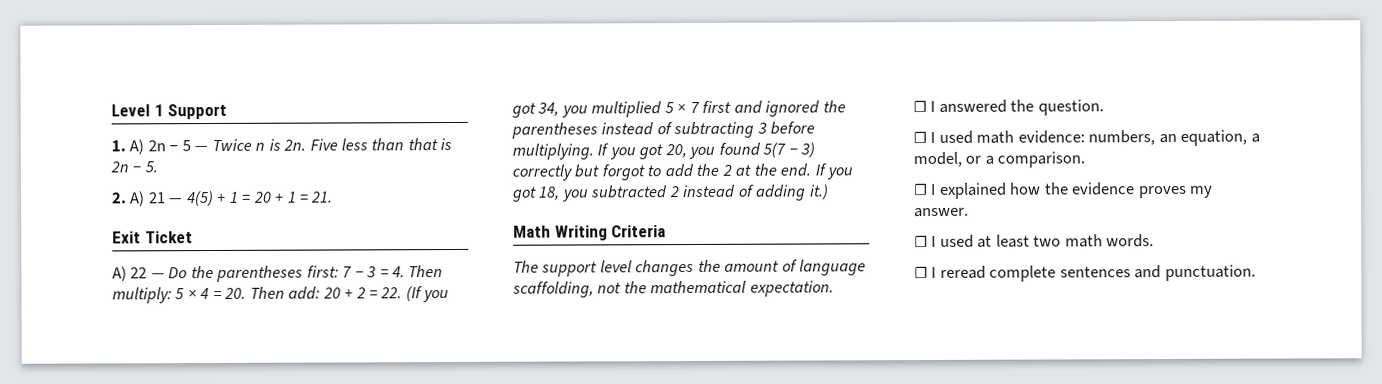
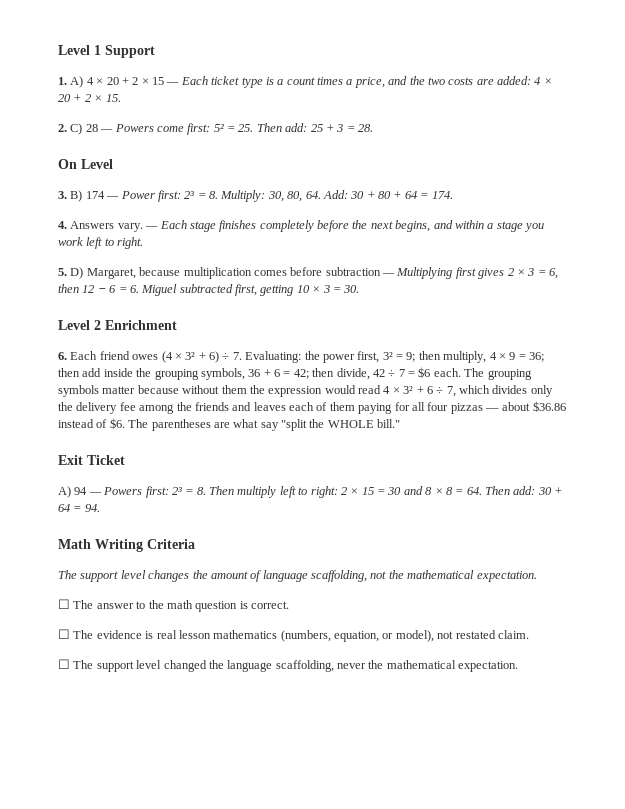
- 1. A) 2n − 5 — Twice n is 2n. Five less than that is 2n − 5.
- 2. A) 21 — 4(5) + 1 = 20 + 1 = 21.
+ 1. A) 4 × 20 + 2 × 15 — Each ticket type is a count times a price, and the two costs are added: 4 × 20 + 2 × 15.
+ 2. C) 28 — Powers come first: 5² = 25. Then add: 25 + 3 = 28.
+ On Level
+ 3. B) 174 — Power first: 2³ = 8. Multiply: 30, 80, 64. Add: 30 + 80 + 64 = 174.
+ 4. Answers vary. — Each stage finishes completely before the next begins, and within a stage you work left to right.
+ 5. D) Margaret, because multiplication comes before subtraction — Multiplying first gives 2 × 3 = 6, then 12 − 6 = 6. Miguel subtracted first, getting 10 × 3 = 30.
+ Level 2 Enrichment
+ 6. Each friend owes (4 × 3² + 6) ÷ 7. Evaluating: the power first, 3² = 9; then multiply, 4 × 9 = 36; then add inside the grouping symbols, 36 + 6 = 42; then divide, 42 ÷ 7 = $6 each. The grouping symbols matter because without them the expression would read 4 × 3² + 6 ÷ 7, which divides only the delivery fee among the friends and leaves each of them paying for all four pizzas — about $36.86 instead of $6. The parentheses are what say "split the WHOLE bill."
  Exit Ticket
- A) 22 — Do the parentheses first: 7 − 3 = 4. Then multiply: 5 × 4 = 20. Then add: 20 + 2 = 22. (If you got 34, you multiplied 5 × 7 first and ignored the parentheses instead of subtracting 3 before multiplying. If you got 20, you found 5(7 − 3) correctly but forgot to add the 2 at the end. If you got 18, you subtracted 2 instead of adding it.)
+ A) 94 — Powers first: 2³ = 8. Then multiply left to right: 2 × 15 = 30 and 8 × 8 = 64. Then add: 30 + 64 = 94.
- ☐ I answered the question.
- ☐ I used math evidence: numbers, an equation, a model, or a comparison.
- ☐ I explained how the evidence proves my answer.
- ☐ I used at least two math words.
- ☐ I reread complete sentences and punctuation.
+ ☐ The answer to the math question is correct.
+ ☐ The evidence is real lesson mathematics (numbers, equation, or model), not restated claim.
+ ☐ The support level changed the language scaffolding, never the mathematical expectation.

